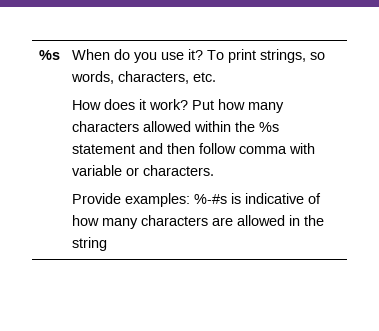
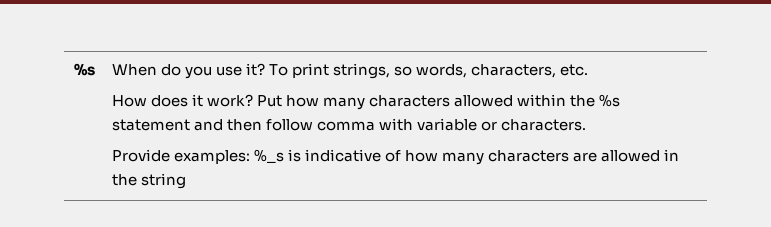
- Provide examples: %-#s is indicative of how many characters are allowed in the string
+ Provide examples: %_s is indicative of how many characters are allowed in the string

